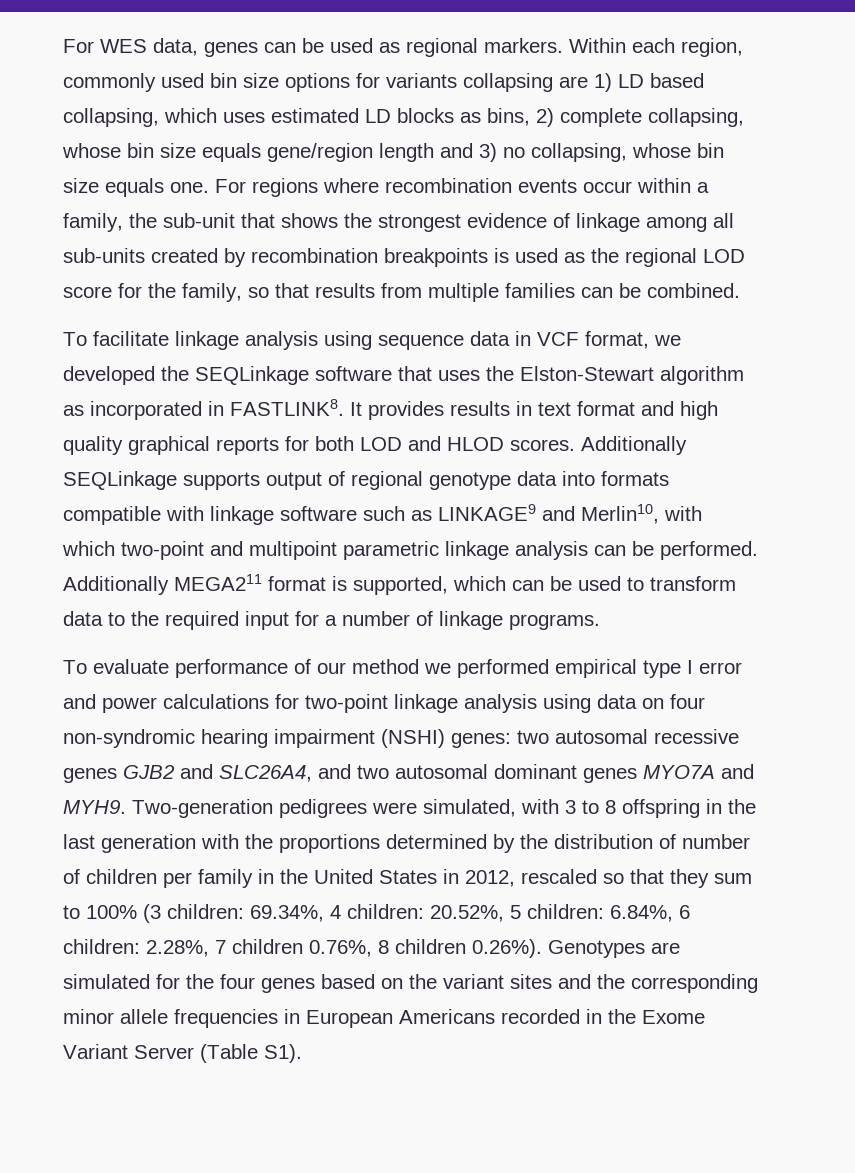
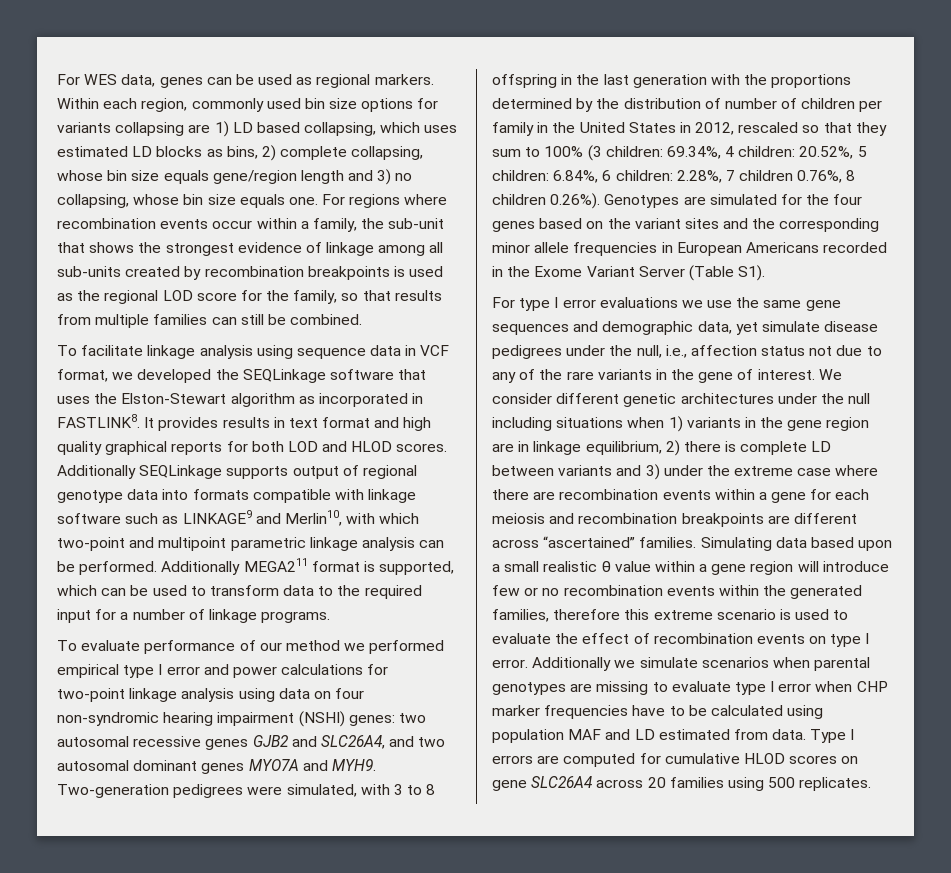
- For regions where recombination events occur within a family, the sub-unit that shows the strongest evidence of linkage among all sub-units created by recombination breakpoints is used as the regional LOD score for the family, so that results from multiple families can be combined.
+ For regions where recombination events occur within a family, the sub-unit that shows the strongest evidence of linkage among all sub-units created by recombination breakpoints is used as the regional LOD score for the family, so that results from multiple families can still be combined.
+ For type I error evaluations we use the same gene sequences and demographic data, yet simulate disease pedigrees under the null, i.e., affection status not due to any of the rare variants in the gene of interest. We consider different genetic architectures under the null including situations when 1) variants in the gene region are in linkage equilibrium, 2) there is complete LD between variants and 3) under the extreme case where there are recombination events within a gene for each meiosis and recombination breakpoints are different across “ascertained” families. Simulating data based upon a small realistic θ value within a gene region will introduce few or no recombination events within the generated families, therefore this extreme scenario is used to evaluate the effect of recombination events on type I error. Additionally we simulate scenarios when parental genotypes are missing to evaluate type I error when CHP marker frequencies have to be calculated using population MAF and LD estimated from data. Type I errors are computed for cumulative HLOD scores on gene SLC26A4 across 20 families using 500 replicates.

